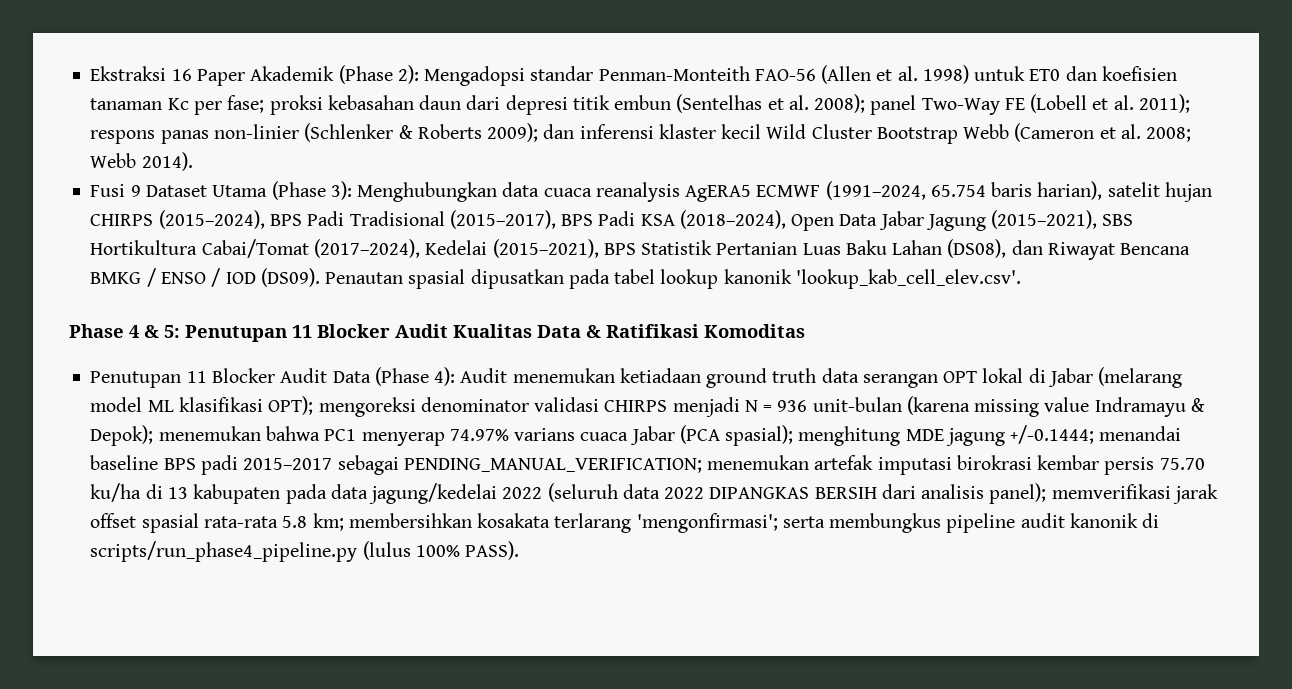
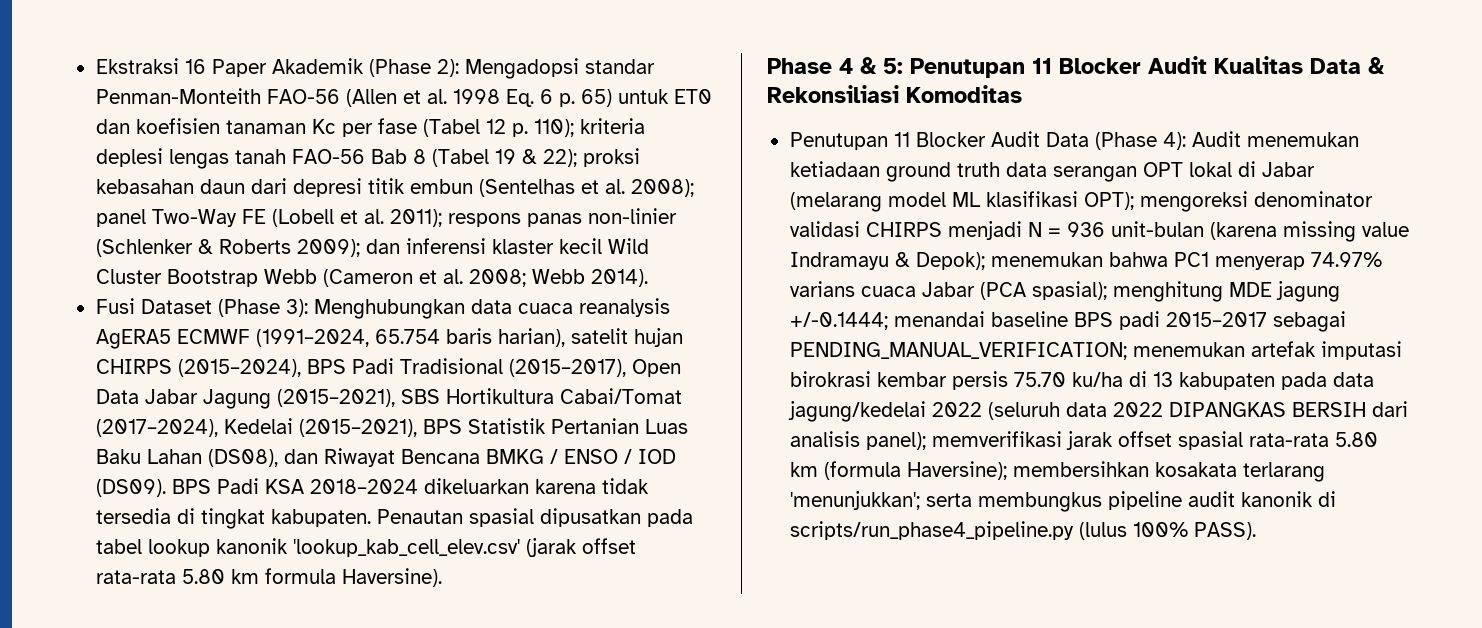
- Ekstraksi 16 Paper Akademik (Phase 2): Mengadopsi standar Penman-Monteith FAO-56 (Allen et al. 1998) untuk ET0 dan koefisien tanaman Kc per fase; proksi kebasahan daun dari depresi titik embun (Sentelhas et al. 2008); panel Two-Way FE (Lobell et al. 2011); respons panas non-linier (Schlenker & Roberts 2009); dan inferensi klaster kecil Wild Cluster Bootstrap Webb (Cameron et al. 2008; Webb 2014).
+ Ekstraksi 16 Paper Akademik (Phase 2): Mengadopsi standar Penman-Monteith FAO-56 (Allen et al. 1998 Eq. 6 p. 65) untuk ET0 dan koefisien tanaman Kc per fase (Tabel 12 p. 110); kriteria deplesi lengas tanah FAO-56 Bab 8 (Tabel 19 & 22); proksi kebasahan daun dari depresi titik embun (Sentelhas et al. 2008); panel Two-Way FE (Lobell et al. 2011); respons panas non-linier (Schlenker & Roberts 2009); dan inferensi klaster kecil Wild Cluster Bootstrap Webb (Cameron et al. 2008; Webb 2014).
- Fusi 9 Dataset Utama (Phase 3): Menghubungkan data cuaca reanalysis AgERA5 ECMWF (1991–2024, 65.754 baris harian), satelit hujan CHIRPS (2015–2024), BPS Padi Tradisional (2015–2017), BPS Padi KSA (2018–2024), Open Data Jabar Jagung (2015–2021), SBS Hortikultura Cabai/Tomat (2017–2024), Kedelai (2015–2021), BPS Statistik Pertanian Luas Baku Lahan (DS08), dan Riwayat Bencana BMKG / ENSO / IOD (DS09).
+ Fusi Dataset (Phase 3): Menghubungkan data cuaca reanalysis AgERA5 ECMWF (1991–2024, 65.754 baris harian), satelit hujan CHIRPS (2015–2024), BPS Padi Tradisional (2015–2017), Open Data Jabar Jagung (2015–2021), SBS Hortikultura Cabai/Tomat (2017–2024), Kedelai (2015–2021), BPS Statistik Pertanian Luas Baku Lahan (DS08), dan Riwayat Bencana BMKG / ENSO / IOD (DS09).
+ BPS Padi KSA 2018–2024 dikeluarkan karena tidak tersedia di tingkat kabupaten.
- Penautan spasial dipusatkan pada tabel lookup kanonik 'lookup_kab_cell_elev.csv'.
+ Penautan spasial dipusatkan pada tabel lookup kanonik 'lookup_kab_cell_elev.csv' (jarak offset rata-rata 5.80 km formula Haversine).
- Phase 4 & 5: Penutupan 11 Blocker Audit Kualitas Data & Ratifikasi Komoditas
+ Phase 4 & 5: Penutupan 11 Blocker Audit Kualitas Data & Rekonsiliasi Komoditas
- memverifikasi jarak offset spasial rata-rata 5.8 km;
+ memverifikasi jarak offset spasial rata-rata 5.80 km (formula Haversine);
- membersihkan kosakata terlarang 'mengonfirmasi';
+ membersihkan kosakata terlarang 'menunjukkan';

